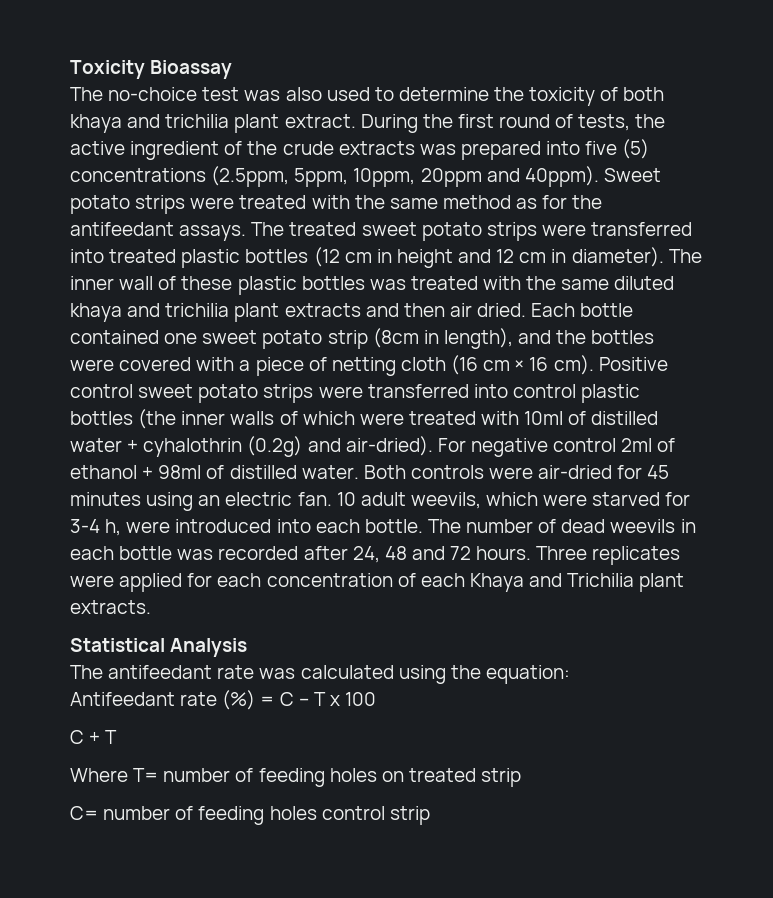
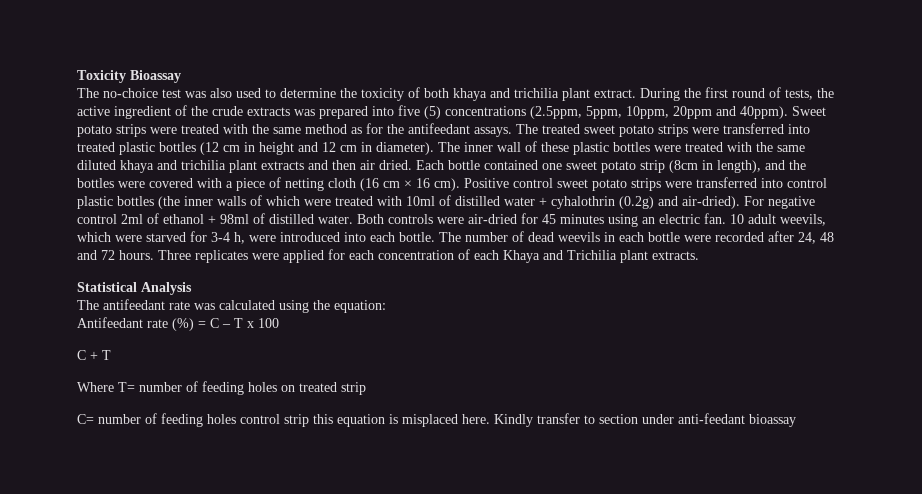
- The inner wall of these plastic bottles was treated with the same diluted khaya and trichilia plant extracts and then air dried.
+ The inner wall of these plastic bottles were treated with the same diluted khaya and trichilia plant extracts and then air dried.
- The number of dead weevils in each bottle was recorded after 24, 48 and 72 hours.
+ The number of dead weevils in each bottle were recorded after 24, 48 and 72 hours.
- C= number of feeding holes control strip
+ C= number of feeding holes control strip this equation is misplaced here. Kindly transfer to section under anti-feedant bioassay

